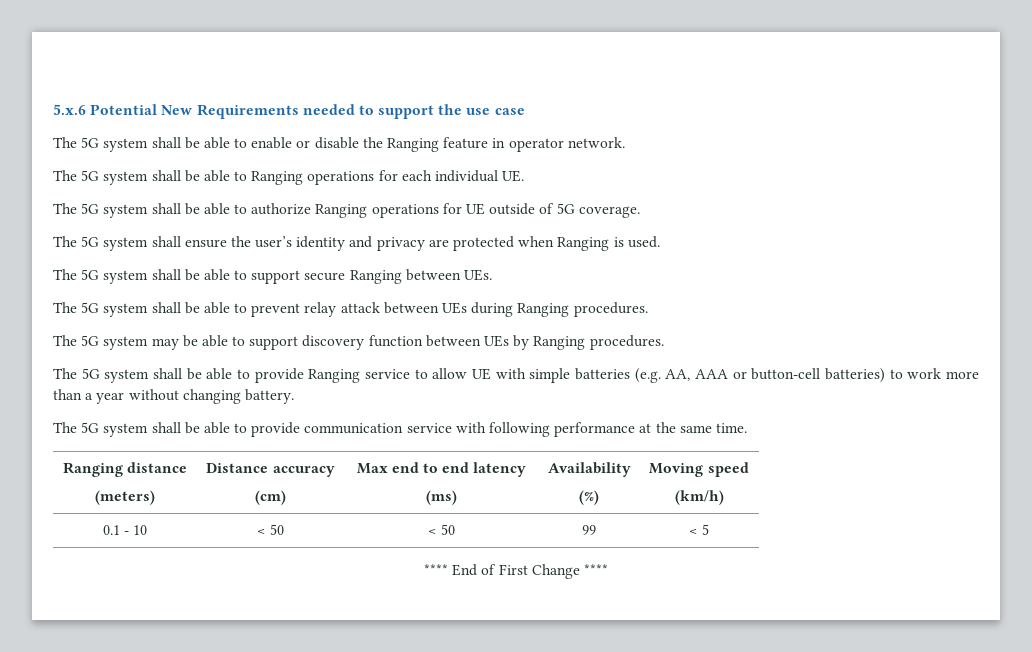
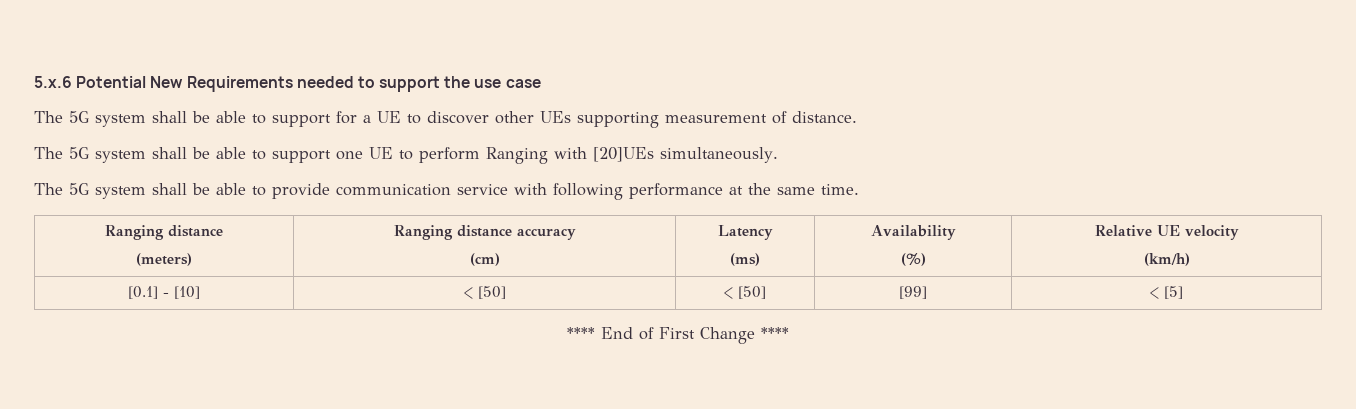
- The 5G system shall be able to enable or disable the Ranging feature in operator network.
- The 5G system shall be able to Ranging operations for each individual UE.
- The 5G system shall be able to authorize Ranging operations for UE outside of 5G coverage.
- The 5G system shall ensure the user’s identity and privacy are protected when Ranging is used.
- The 5G system shall be able to support secure Ranging between UEs.
- The 5G system shall be able to prevent relay attack between UEs during Ranging procedures.
- The 5G system may be able to support discovery function between UEs by Ranging procedures.
- The 5G system shall be able to provide Ranging service to allow UE with simple batteries (e.g. AA, AAA or button-cell batteries) to work more than a year without changing battery.
+ The 5G system shall be able to support for a UE to discover other UEs supporting measurement of distance.
+ The 5G system shall be able to support one UE to perform Ranging with [20]UEs simultaneously.
  The 5G system shall be able to provide communication service with following performance at the same time.
  Ranging distance
- (meters) | Distance accuracy
- (cm) | Max end to end latency
+ (meters) | Ranging distance accuracy
+ (cm) | Latency
  (ms) | Availability
- (%) | Moving speed
+ (%) | Relative UE velocity
  (km/h)
- 0.1 - 10 | < 50 | < 50 | 99 | < 5
+ [0.1] - [10] | < [50] | < [50] | [99] | < [5]

